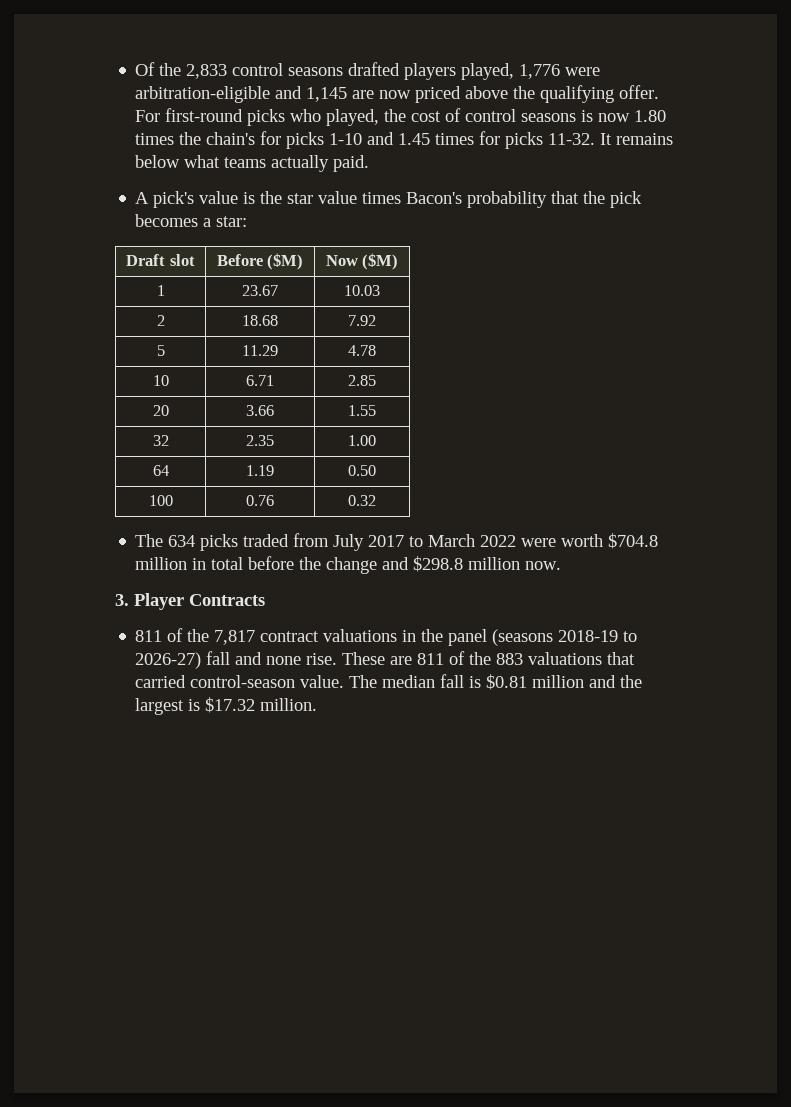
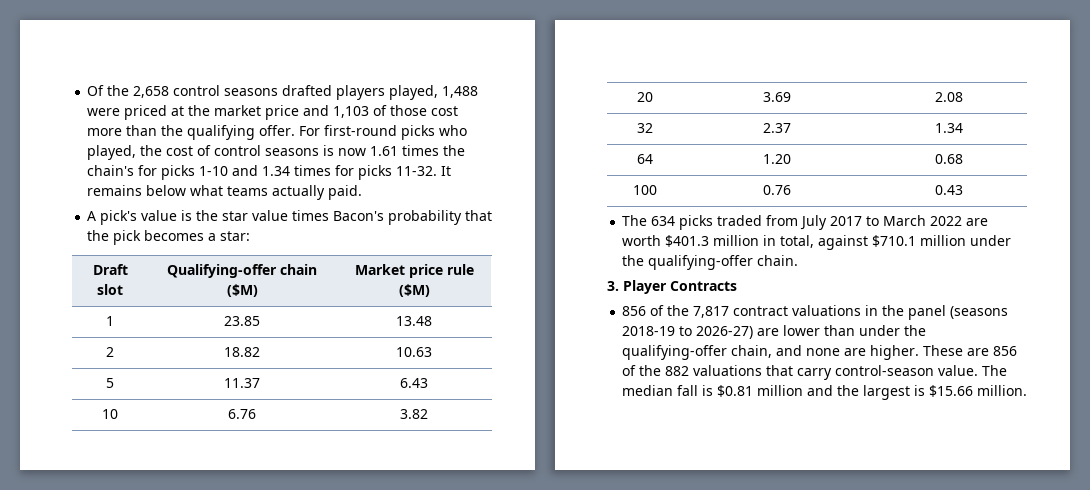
- Of the 2,833 control seasons drafted players played, 1,776 were arbitration-eligible and 1,145 are now priced above the qualifying offer.
+ Of the 2,658 control seasons drafted players played, 1,488 were priced at the market price and 1,103 of those cost more than the qualifying offer.
- For first-round picks who played, the cost of control seasons is now 1.80 times the chain's for picks 1-10 and 1.45 times for picks 11-32.
+ For first-round picks who played, the cost of control seasons is now 1.61 times the chain's for picks 1-10 and 1.34 times for picks 11-32.
- Draft slot | Before ($M) | Now ($M)
+ Draft slot | Qualifying-offer chain ($M) | Market price rule ($M)
- 1 | 23.67 | 10.03
+ 1 | 23.85 | 13.48
- 2 | 18.68 | 7.92
+ 2 | 18.82 | 10.63
- 5 | 11.29 | 4.78
+ 5 | 11.37 | 6.43
- 10 | 6.71 | 2.85
+ 10 | 6.76 | 3.82
- 20 | 3.66 | 1.55
+ 20 | 3.69 | 2.08
- 32 | 2.35 | 1.00
+ 32 | 2.37 | 1.34
- 64 | 1.19 | 0.50
+ 64 | 1.20 | 0.68
- 100 | 0.76 | 0.32
+ 100 | 0.76 | 0.43
- The 634 picks traded from July 2017 to March 2022 were worth $704.8 million in total before the change and $298.8 million now.
+ The 634 picks traded from July 2017 to March 2022 are worth $401.3 million in total, against $710.1 million under the qualifying-offer chain.
- 811 of the 7,817 contract valuations in the panel (seasons 2018-19 to 2026-27) fall and none rise.
+ 856 of the 7,817 contract valuations in the panel (seasons 2018-19 to 2026-27) are lower than under the qualifying-offer chain, and none are higher.
- These are 811 of the 883 valuations that carried control-season value.
+ These are 856 of the 882 valuations that carry control-season value.
- The median fall is $0.81 million and the largest is $17.32 million.
+ The median fall is $0.81 million and the largest is $15.66 million.

